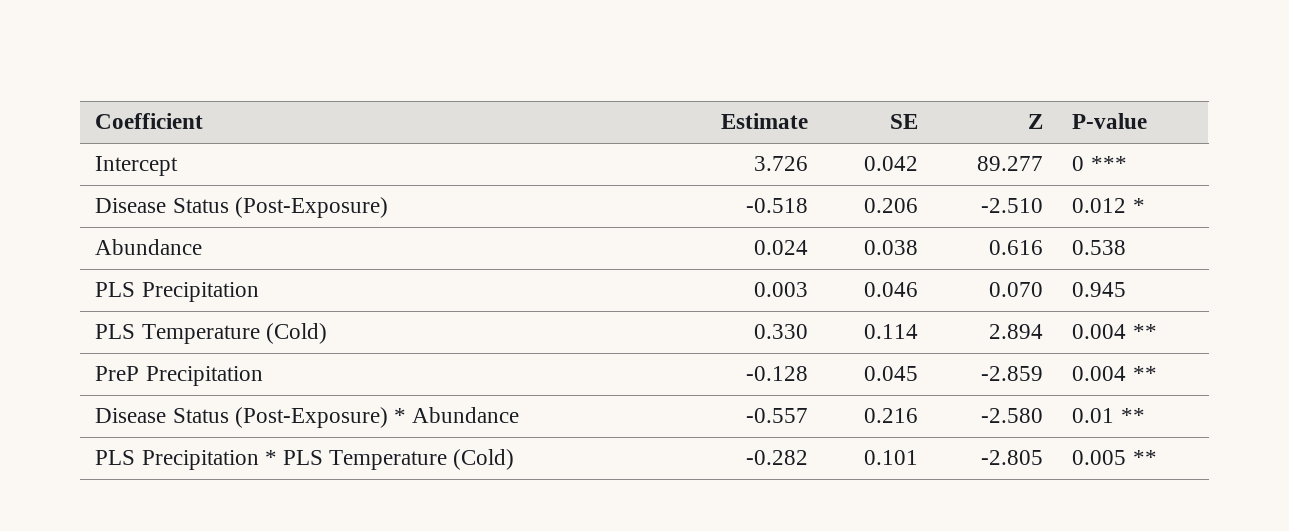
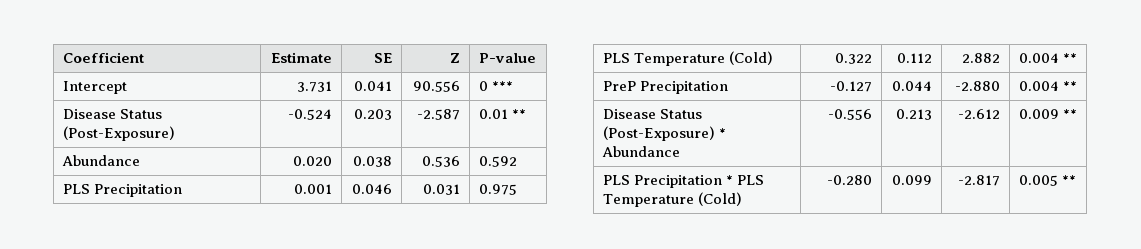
- Intercept | 3.726 | 0.042 | 89.277 | 0 ***
+ Intercept | 3.731 | 0.041 | 90.556 | 0 ***
- Disease Status (Post-Exposure) | -0.518 | 0.206 | -2.510 | 0.012 *
- Abundance | 0.024 | 0.038 | 0.616 | 0.538
+ Disease Status (Post-Exposure) | -0.524 | 0.203 | -2.587 | 0.01 **
+ Abundance | 0.020 | 0.038 | 0.536 | 0.592
- PLS Precipitation | 0.003 | 0.046 | 0.070 | 0.945
- PLS Temperature (Cold) | 0.330 | 0.114 | 2.894 | 0.004 **
+ PLS Precipitation | 0.001 | 0.046 | 0.031 | 0.975
+ PLS Temperature (Cold) | 0.322 | 0.112 | 2.882 | 0.004 **
- PreP Precipitation | -0.128 | 0.045 | -2.859 | 0.004 **
+ PreP Precipitation | -0.127 | 0.044 | -2.880 | 0.004 **
- Disease Status (Post-Exposure) * Abundance | -0.557 | 0.216 | -2.580 | 0.01 **
+ Disease Status (Post-Exposure) * Abundance | -0.556 | 0.213 | -2.612 | 0.009 **
- PLS Precipitation * PLS Temperature (Cold) | -0.282 | 0.101 | -2.805 | 0.005 **
+ PLS Precipitation * PLS Temperature (Cold) | -0.280 | 0.099 | -2.817 | 0.005 **

